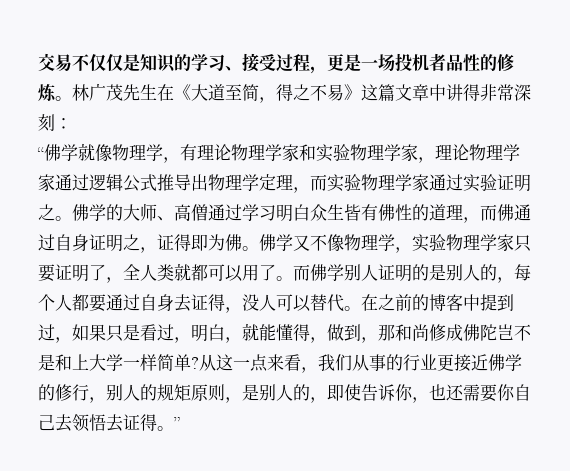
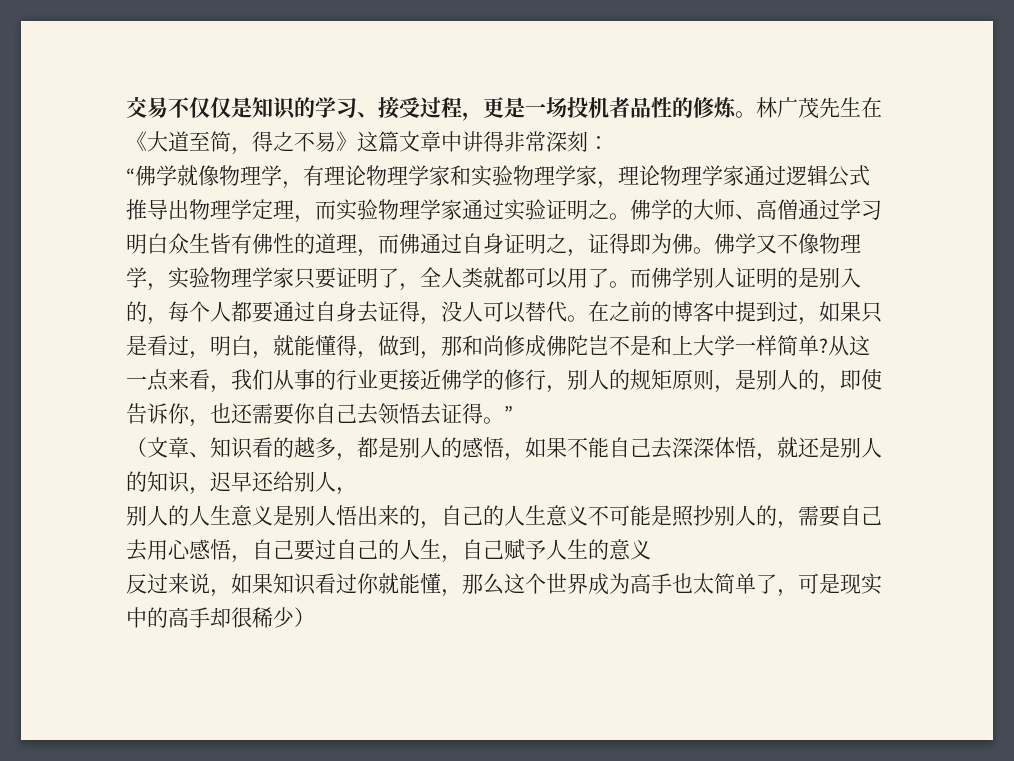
- 而佛学别人证明的是别人的，每个人都要通过自身去证得，没人可以替代。
+ 而佛学别人证明的是别入的，每个人都要通过自身去证得，没人可以替代。
+ （文章、知识看的越多，都是别人的感悟，如果不能自己去深深体悟，就还是别人的知识，迟早还给别人，
+ 别人的人生意义是别人悟出来的，自己的人生意义不可能是照抄别人的，需要自己去用心感悟，自己要过自己的人生，自己赋予人生的意义
+ 反过来说，如果知识看过你就能懂，那么这个世界成为高手也太简单了，可是现实中的高手却很稀少）

